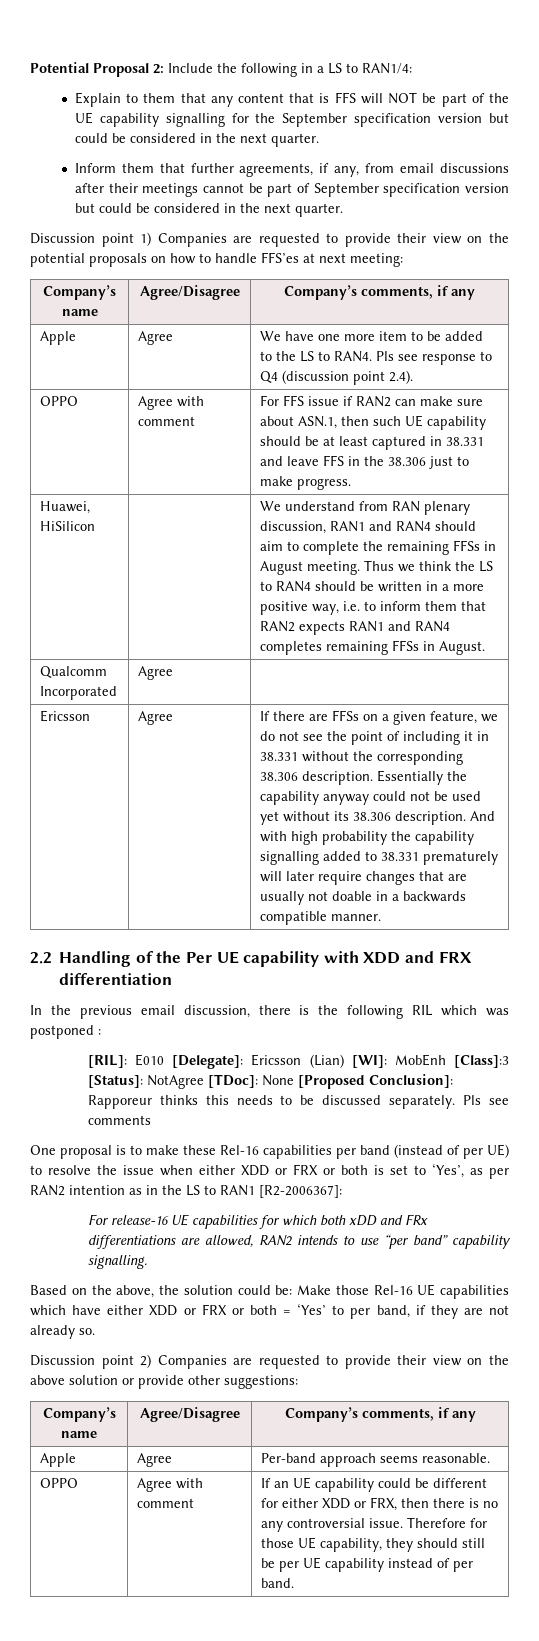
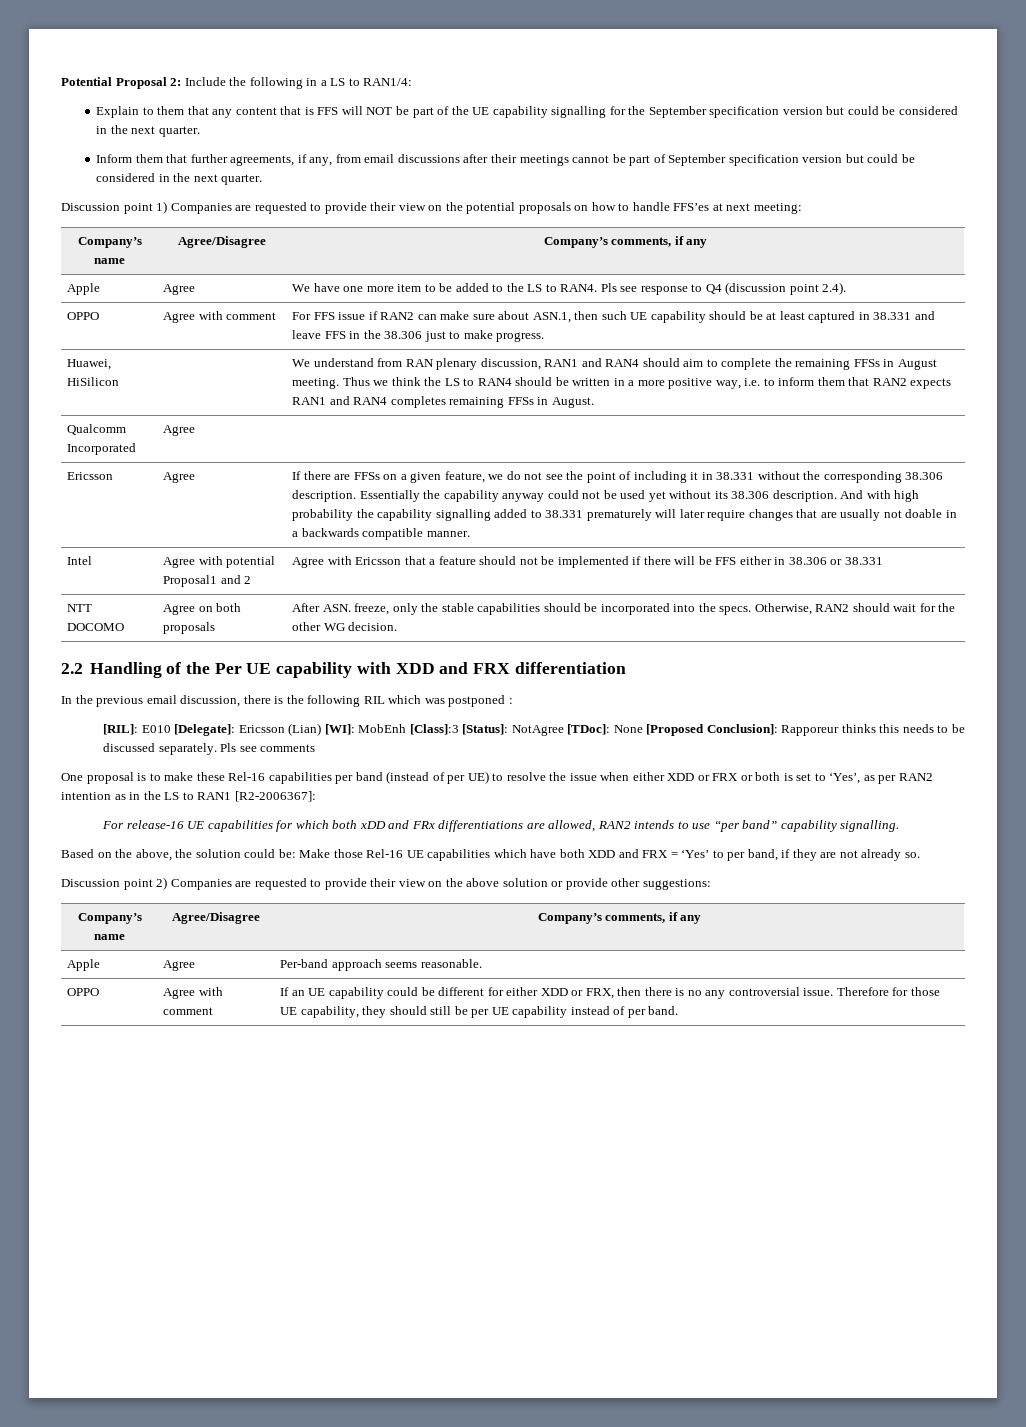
+ Intel | Agree with potential Proposal1 and 2 | Agree with Ericsson that a feature should not be implemented if there will be FFS either in 38.306 or 38.331
+ NTT DOCOMO | Agree on both proposals | After ASN. freeze, only the stable capabilities should be incorporated into the specs. Otherwise, RAN2 should wait for the other WG decision.
- Based on the above, the solution could be: Make those Rel-16 UE capabilities which have either XDD or FRX or both = ‘Yes’ to per band, if they are not already so.
+ Based on the above, the solution could be: Make those Rel-16 UE capabilities which have both XDD and FRX = ‘Yes’ to per band, if they are not already so.

